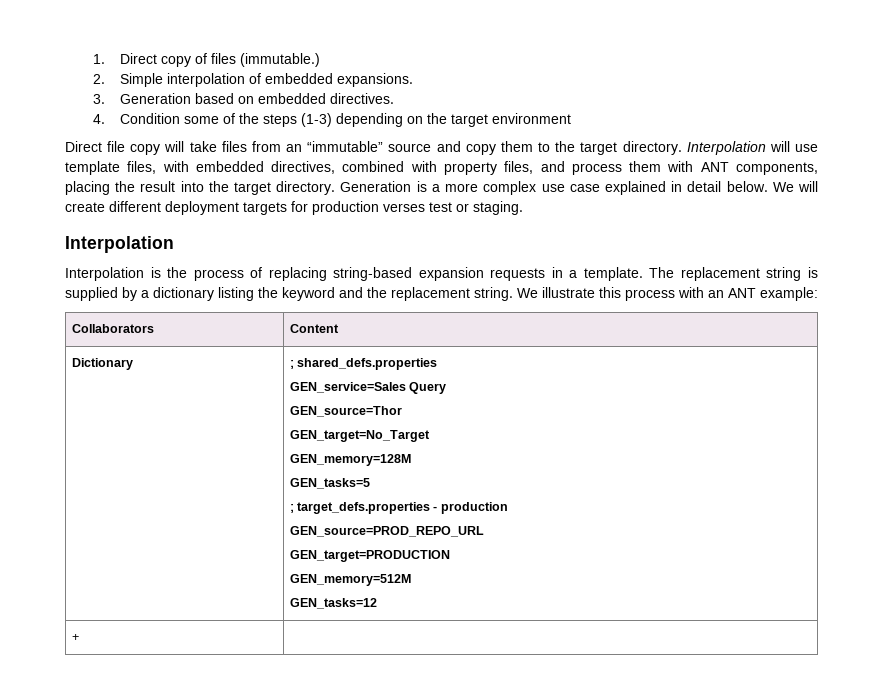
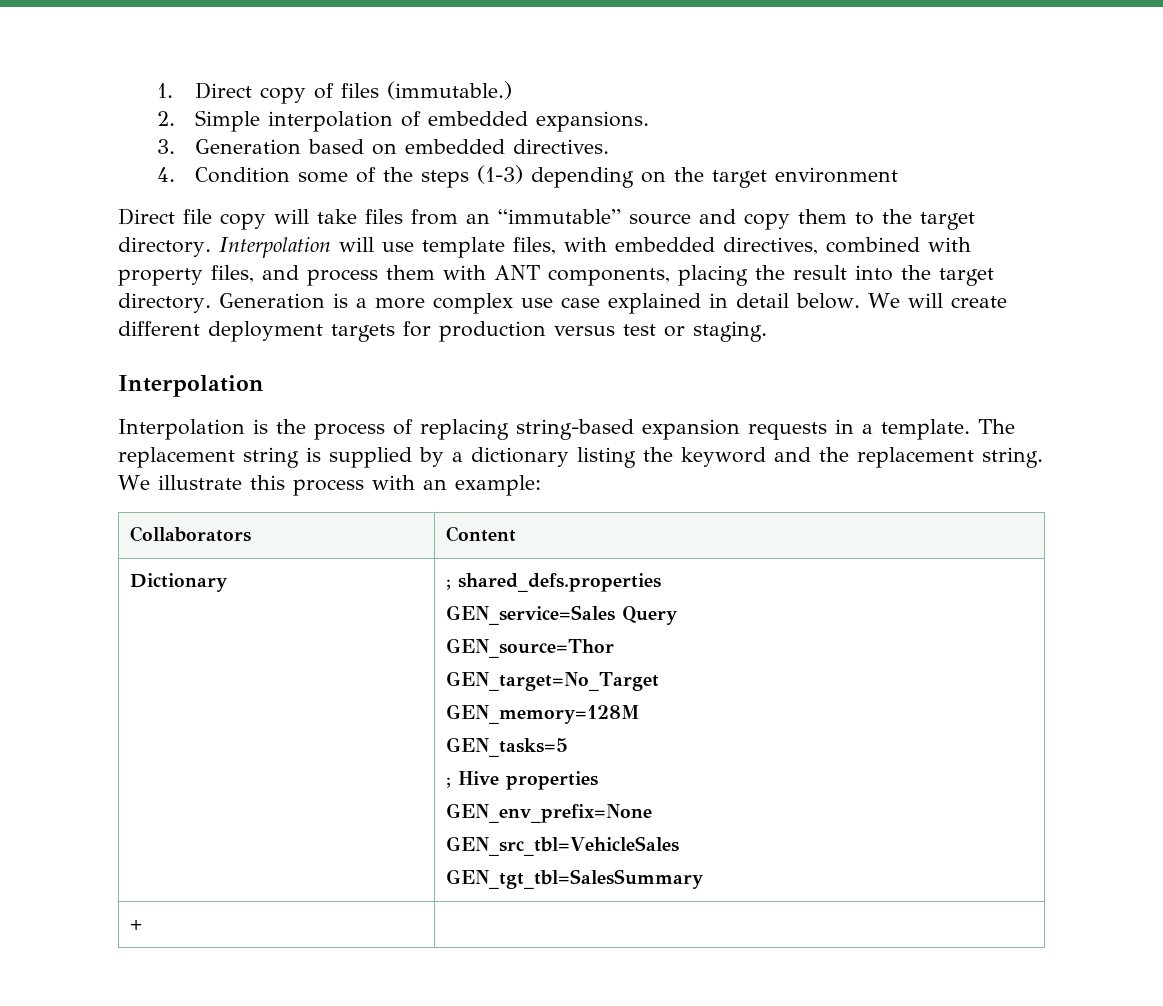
- We will create different deployment targets for production verses test or staging.
+ We will create different deployment targets for production versus test or staging.
- We illustrate this process with an ANT example:
+ We illustrate this process with an example:
  Dictionary | ; shared_defs.properties
  GEN_service=Sales Query
  GEN_source=Thor
  GEN_target=No_Target
  GEN_memory=128M
  GEN_tasks=5
- ; target_defs.properties - production
- GEN_source=PROD_REPO_URL
- GEN_target=PRODUCTION
- GEN_memory=512M
- GEN_tasks=12
+ ; Hive properties
+ GEN_env_prefix=None
+ GEN_src_tbl=VehicleSales
+ GEN_tgt_tbl=SalesSummary

